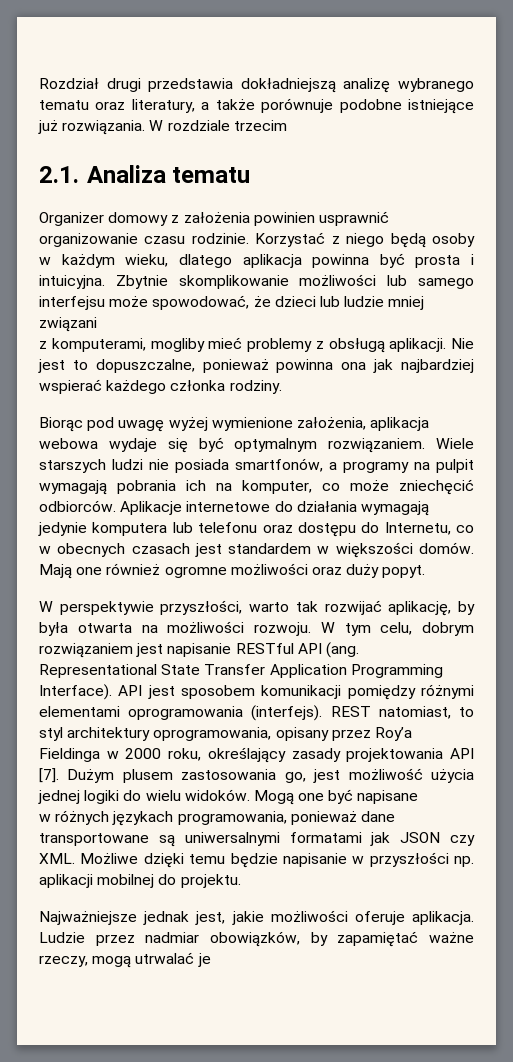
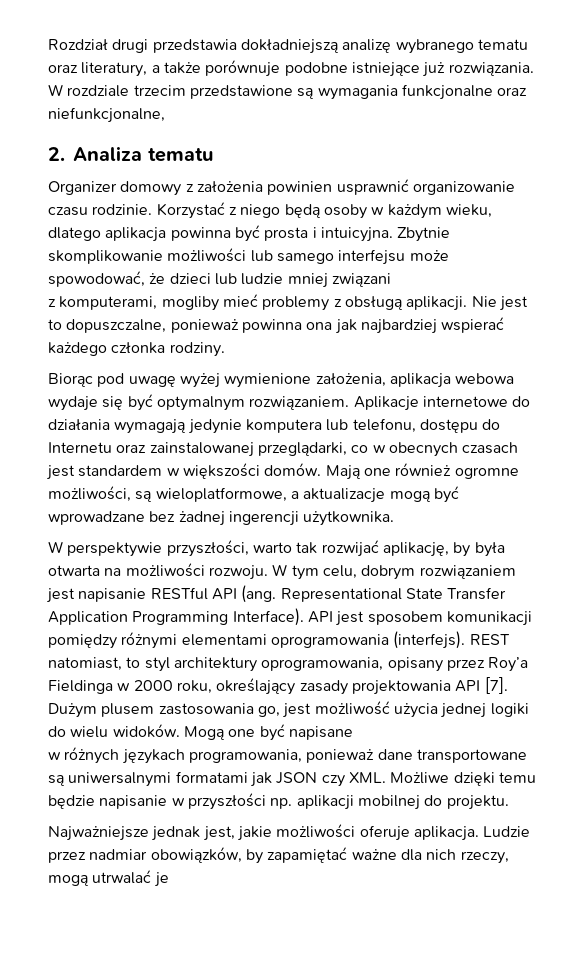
- W rozdziale trzecim
- 2.1. Analiza tematu
+ W rozdziale trzecim przedstawione są wymagania funkcjonalne oraz niefunkcjonalne,
+ 2. Analiza tematu
- Wiele starszych ludzi nie posiada smartfonów, a programy na pulpit wymagają pobrania ich na komputer, co może zniechęcić odbiorców.
- Aplikacje internetowe do działania wymagają jedynie komputera lub telefonu oraz dostępu do Internetu, co w obecnych czasach jest standardem w większości domów.
+ Aplikacje internetowe do działania wymagają jedynie komputera lub telefonu, dostępu do Internetu oraz zainstalowanej przeglądarki, co w obecnych czasach jest standardem w większości domów.
- Mają one również ogromne możliwości oraz duży popyt.
+ Mają one również ogromne możliwości, są wieloplatformowe, a aktualizacje mogą być wprowadzane bez żadnej ingerencji użytkownika.
- Ludzie przez nadmiar obowiązków, by zapamiętać ważne rzeczy, mogą utrwalać je
+ Ludzie przez nadmiar obowiązków, by zapamiętać ważne dla nich rzeczy, mogą utrwalać je

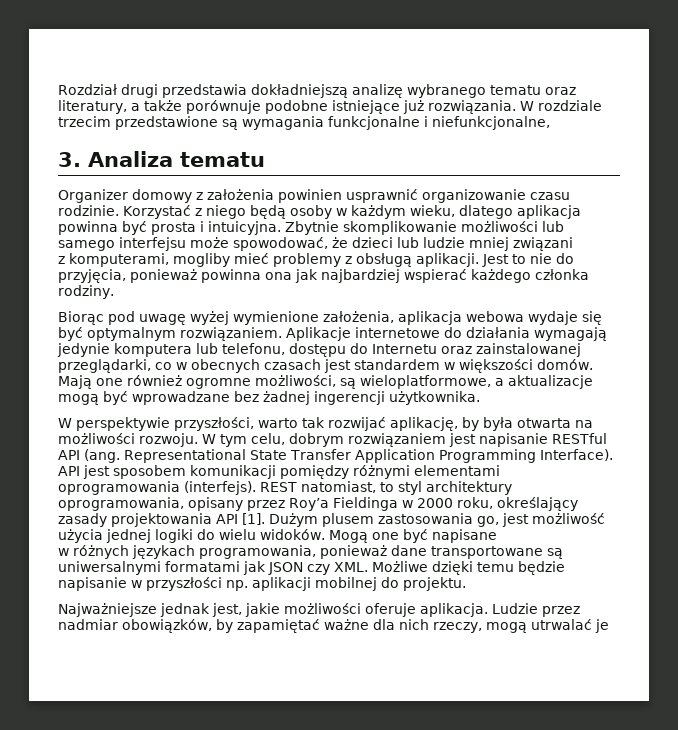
- W rozdziale trzecim przedstawione są wymagania funkcjonalne oraz niefunkcjonalne,
+ W rozdziale trzecim przedstawione są wymagania funkcjonalne i niefunkcjonalne,
- 2. Analiza tematu
+ 3. Analiza tematu
- Nie jest to dopuszczalne, ponieważ powinna ona jak najbardziej wspierać każdego członka rodziny.
+ Jest to nie do przyjęcia, ponieważ powinna ona jak najbardziej wspierać każdego członka rodziny.
- REST natomiast, to styl architektury oprogramowania, opisany przez Roy’a Fieldinga w 2000 roku, określający zasady projektowania API [7].
+ REST natomiast, to styl architektury oprogramowania, opisany przez Roy’a Fieldinga w 2000 roku, określający zasady projektowania API [1].

